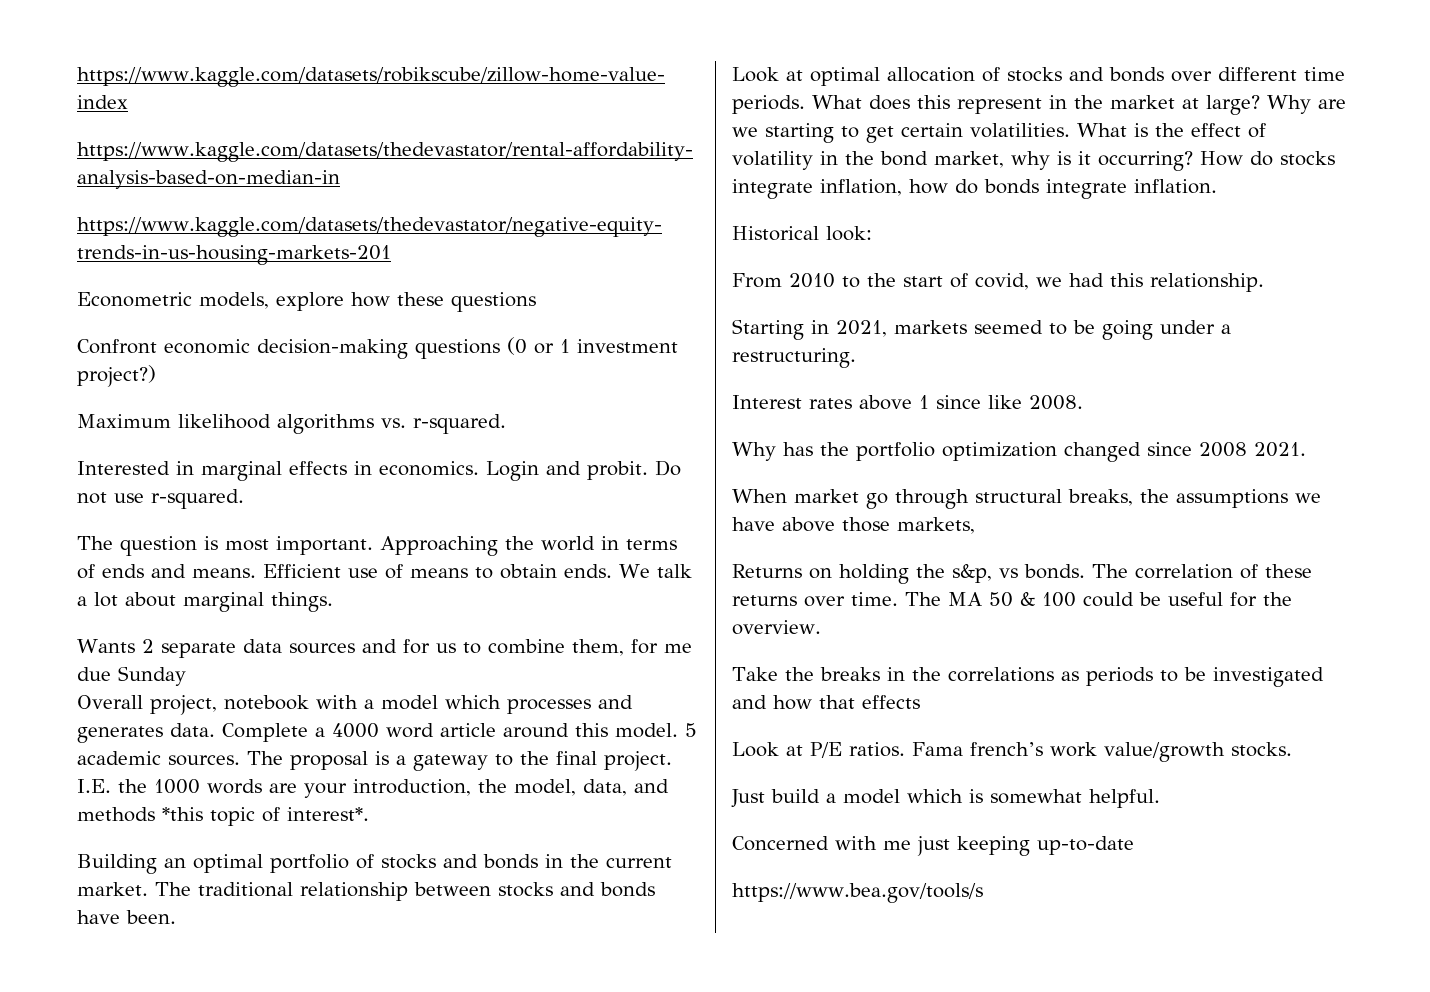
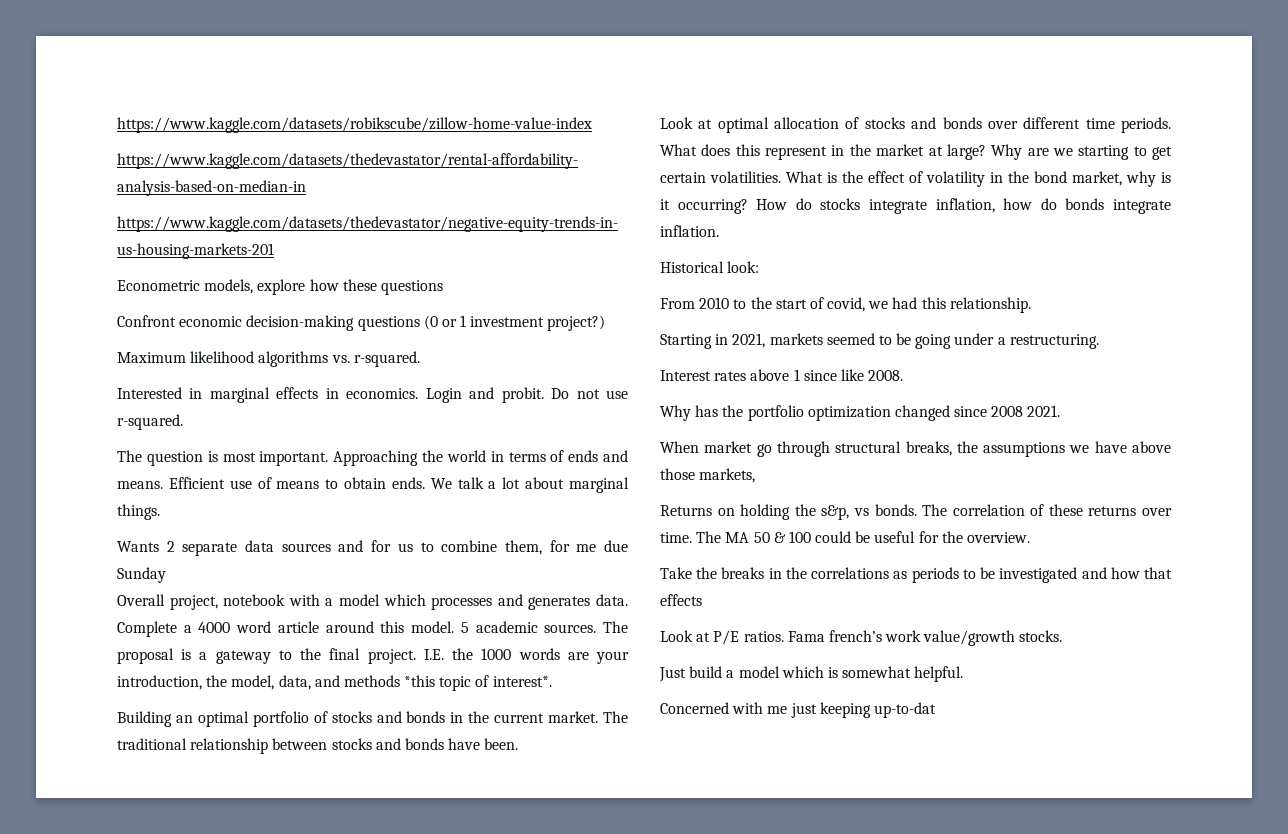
- Concerned with me just keeping up-to-date
- https://www.bea.gov/tools/s
+ Concerned with me just keeping up-to-dat

